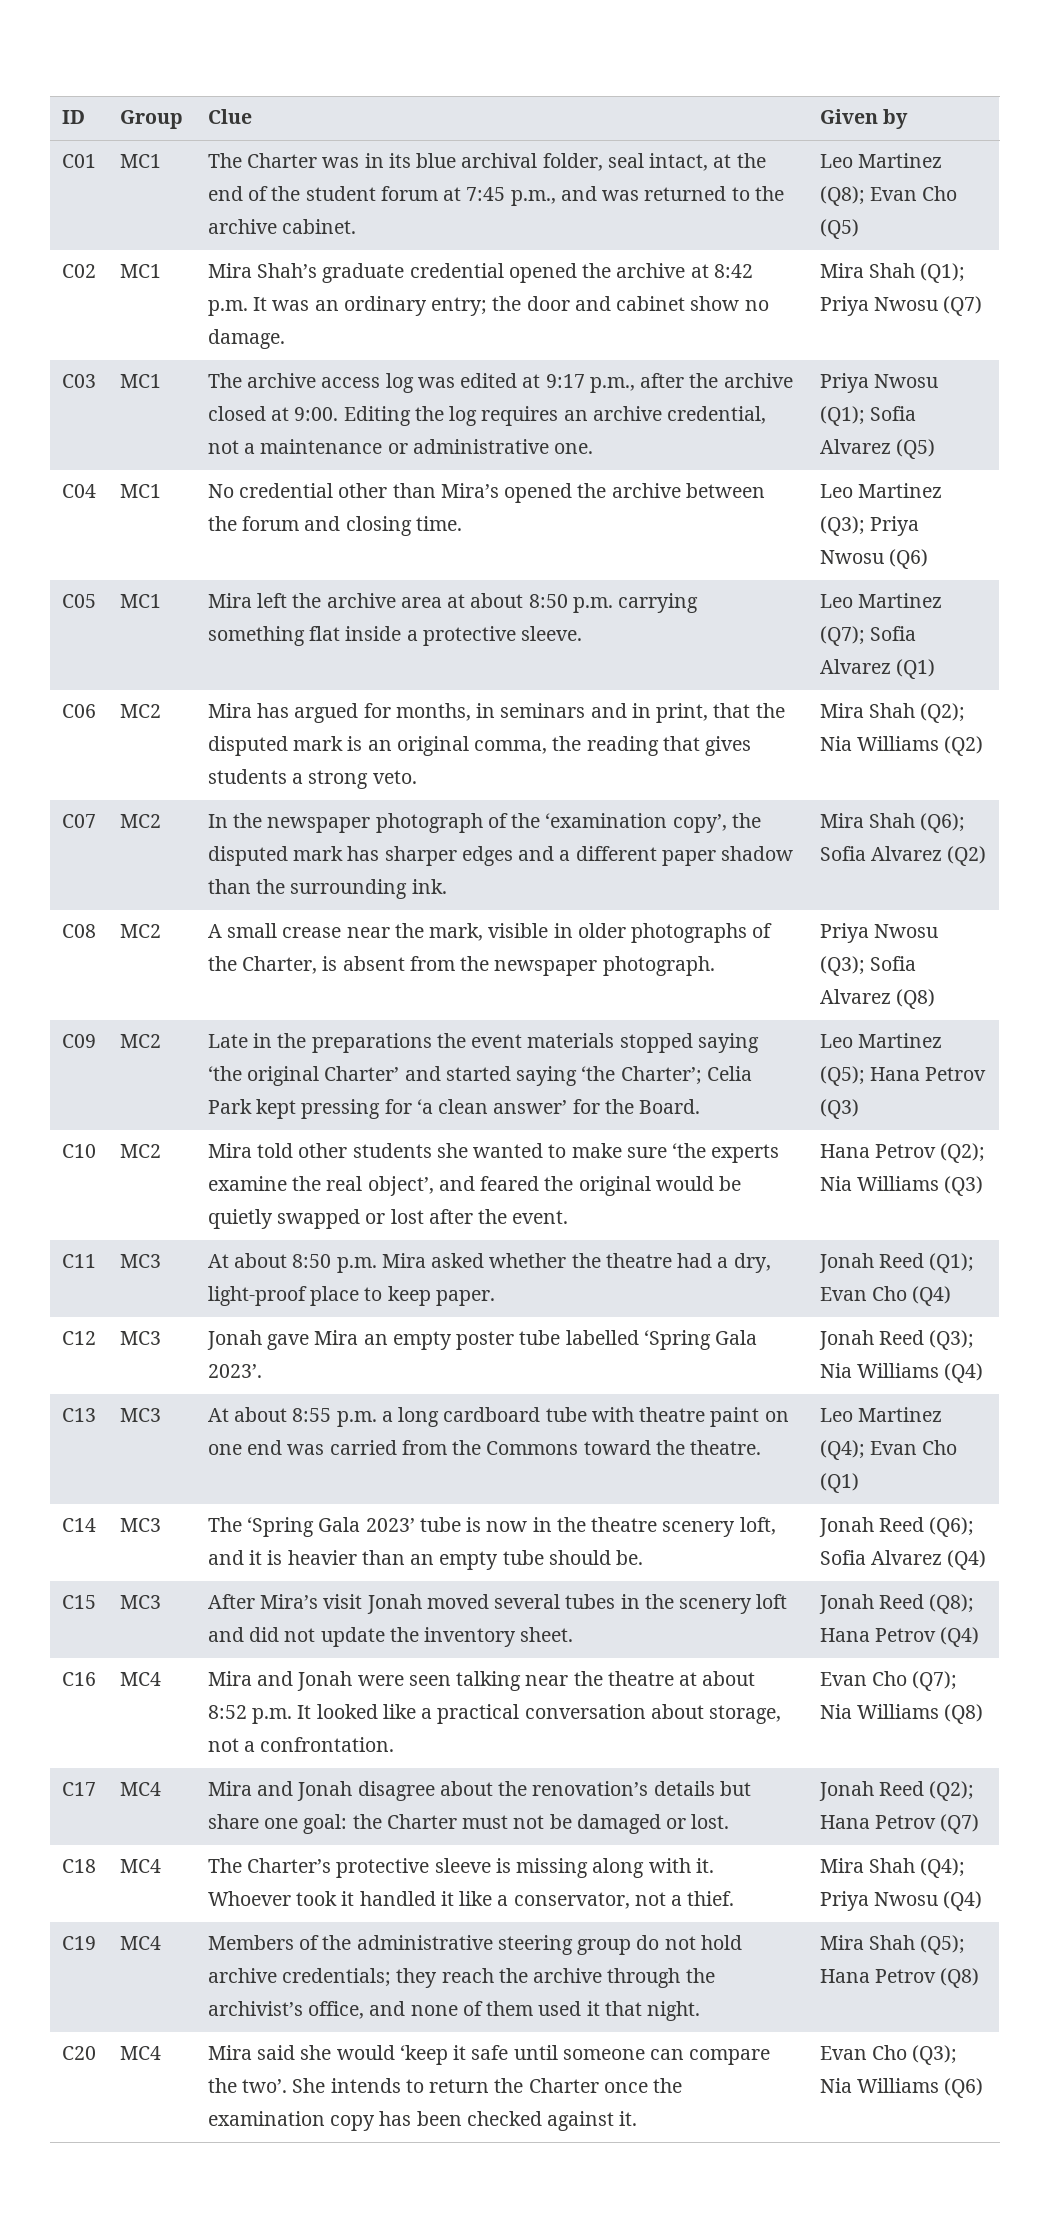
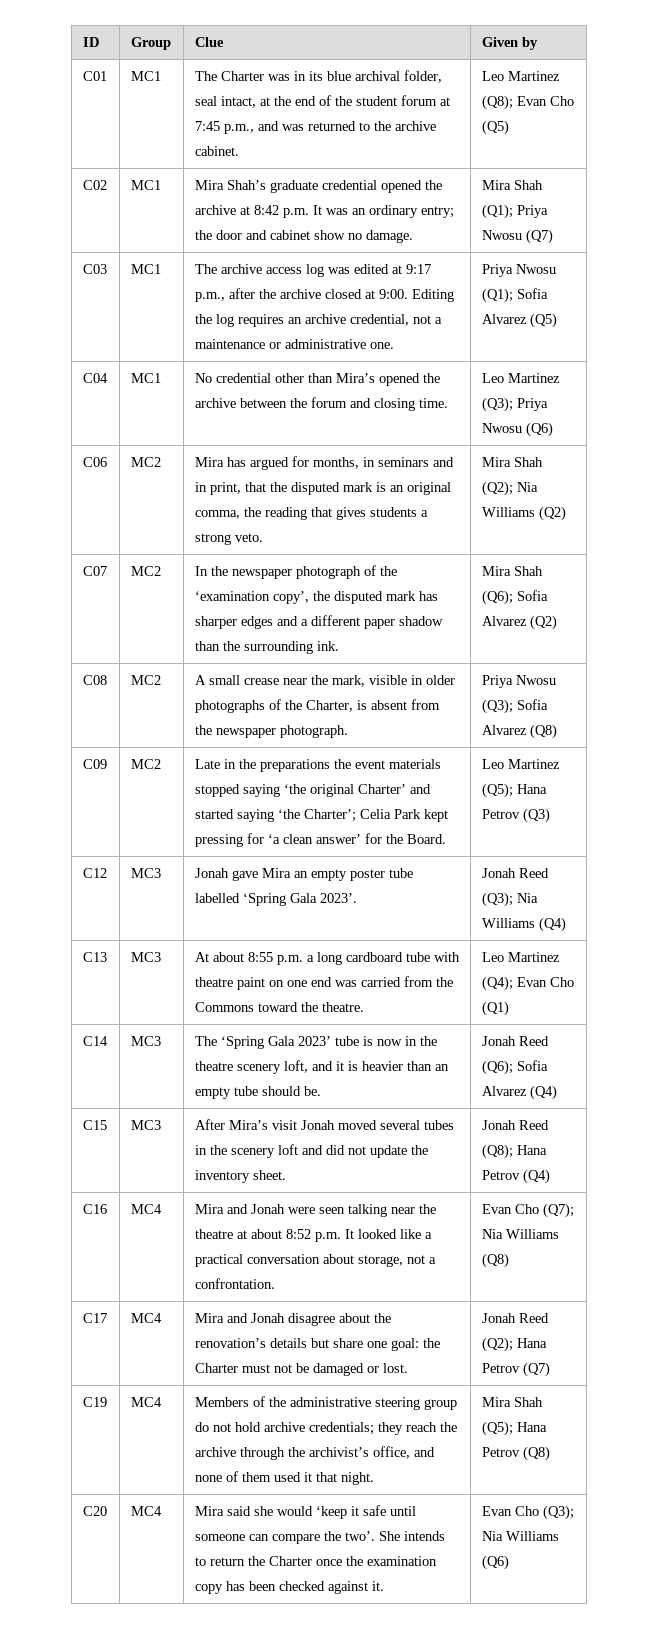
- C05 | MC1 | Mira left the archive area at about 8:50 p.m. carrying something flat inside a protective sleeve. | Leo Martinez (Q7); Sofia Alvarez (Q1)
- C10 | MC2 | Mira told other students she wanted to make sure ‘the experts examine the real object’, and feared the original would be quietly swapped or lost after the event. | Hana Petrov (Q2); Nia Williams (Q3)
- C11 | MC3 | At about 8:50 p.m. Mira asked whether the theatre had a dry, light-proof place to keep paper. | Jonah Reed (Q1); Evan Cho (Q4)
- C18 | MC4 | The Charter’s protective sleeve is missing along with it. Whoever took it handled it like a conservator, not a thief. | Mira Shah (Q4); Priya Nwosu (Q4)

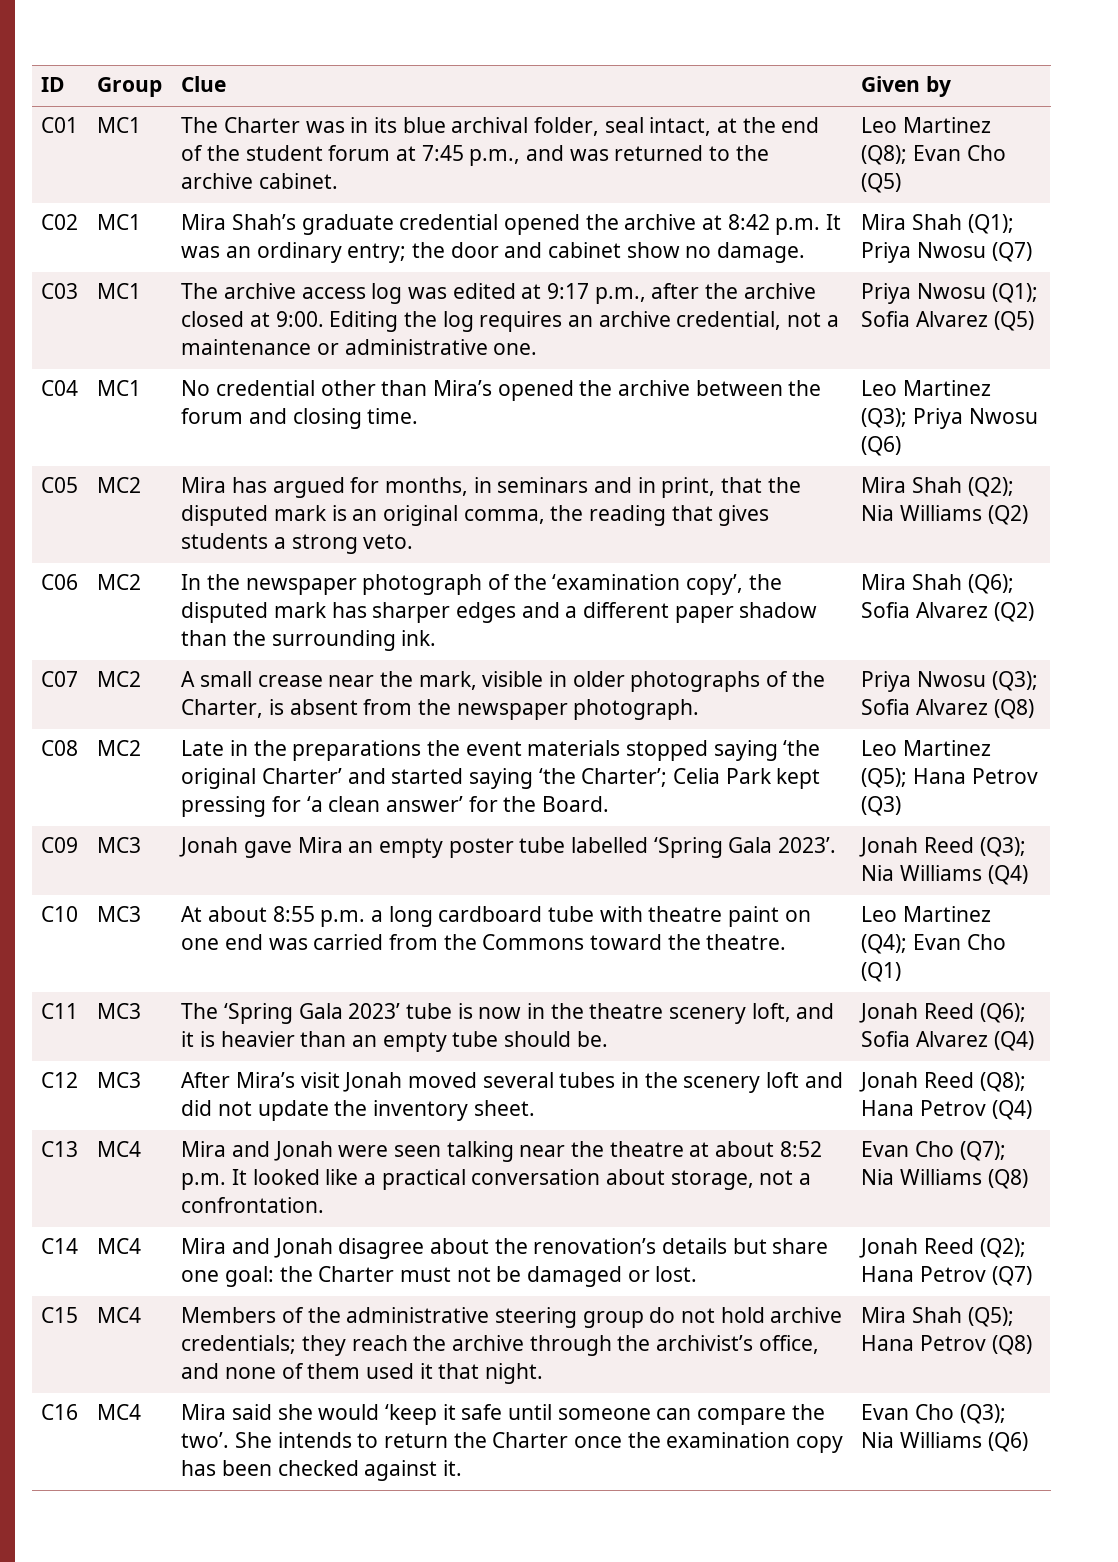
- C06 | MC2 | Mira has argued for months, in seminars and in print, that the disputed mark is an original comma, the reading that gives students a strong veto. | Mira Shah (Q2); Nia Williams (Q2)
+ C05 | MC2 | Mira has argued for months, in seminars and in print, that the disputed mark is an original comma, the reading that gives students a strong veto. | Mira Shah (Q2); Nia Williams (Q2)
- C07 | MC2 | In the newspaper photograph of the ‘examination copy’, the disputed mark has sharper edges and a different paper shadow than the surrounding ink. | Mira Shah (Q6); Sofia Alvarez (Q2)
+ C06 | MC2 | In the newspaper photograph of the ‘examination copy’, the disputed mark has sharper edges and a different paper shadow than the surrounding ink. | Mira Shah (Q6); Sofia Alvarez (Q2)
- C08 | MC2 | A small crease near the mark, visible in older photographs of the Charter, is absent from the newspaper photograph. | Priya Nwosu (Q3); Sofia Alvarez (Q8)
+ C07 | MC2 | A small crease near the mark, visible in older photographs of the Charter, is absent from the newspaper photograph. | Priya Nwosu (Q3); Sofia Alvarez (Q8)
- C09 | MC2 | Late in the preparations the event materials stopped saying ‘the original Charter’ and started saying ‘the Charter’; Celia Park kept pressing for ‘a clean answer’ for the Board. | Leo Martinez (Q5); Hana Petrov (Q3)
+ C08 | MC2 | Late in the preparations the event materials stopped saying ‘the original Charter’ and started saying ‘the Charter’; Celia Park kept pressing for ‘a clean answer’ for the Board. | Leo Martinez (Q5); Hana Petrov (Q3)
- C12 | MC3 | Jonah gave Mira an empty poster tube labelled ‘Spring Gala 2023’. | Jonah Reed (Q3); Nia Williams (Q4)
+ C09 | MC3 | Jonah gave Mira an empty poster tube labelled ‘Spring Gala 2023’. | Jonah Reed (Q3); Nia Williams (Q4)
- C13 | MC3 | At about 8:55 p.m. a long cardboard tube with theatre paint on one end was carried from the Commons toward the theatre. | Leo Martinez (Q4); Evan Cho (Q1)
+ C10 | MC3 | At about 8:55 p.m. a long cardboard tube with theatre paint on one end was carried from the Commons toward the theatre. | Leo Martinez (Q4); Evan Cho (Q1)
- C14 | MC3 | The ‘Spring Gala 2023’ tube is now in the theatre scenery loft, and it is heavier than an empty tube should be. | Jonah Reed (Q6); Sofia Alvarez (Q4)
+ C11 | MC3 | The ‘Spring Gala 2023’ tube is now in the theatre scenery loft, and it is heavier than an empty tube should be. | Jonah Reed (Q6); Sofia Alvarez (Q4)
- C15 | MC3 | After Mira’s visit Jonah moved several tubes in the scenery loft and did not update the inventory sheet. | Jonah Reed (Q8); Hana Petrov (Q4)
+ C12 | MC3 | After Mira’s visit Jonah moved several tubes in the scenery loft and did not update the inventory sheet. | Jonah Reed (Q8); Hana Petrov (Q4)
- C16 | MC4 | Mira and Jonah were seen talking near the theatre at about 8:52 p.m. It looked like a practical conversation about storage, not a confrontation. | Evan Cho (Q7); Nia Williams (Q8)
+ C13 | MC4 | Mira and Jonah were seen talking near the theatre at about 8:52 p.m. It looked like a practical conversation about storage, not a confrontation. | Evan Cho (Q7); Nia Williams (Q8)
- C17 | MC4 | Mira and Jonah disagree about the renovation’s details but share one goal: the Charter must not be damaged or lost. | Jonah Reed (Q2); Hana Petrov (Q7)
+ C14 | MC4 | Mira and Jonah disagree about the renovation’s details but share one goal: the Charter must not be damaged or lost. | Jonah Reed (Q2); Hana Petrov (Q7)
- C19 | MC4 | Members of the administrative steering group do not hold archive credentials; they reach the archive through the archivist’s office, and none of them used it that night. | Mira Shah (Q5); Hana Petrov (Q8)
+ C15 | MC4 | Members of the administrative steering group do not hold archive credentials; they reach the archive through the archivist’s office, and none of them used it that night. | Mira Shah (Q5); Hana Petrov (Q8)
- C20 | MC4 | Mira said she would ‘keep it safe until someone can compare the two’. She intends to return the Charter once the examination copy has been checked against it. | Evan Cho (Q3); Nia Williams (Q6)
+ C16 | MC4 | Mira said she would ‘keep it safe until someone can compare the two’. She intends to return the Charter once the examination copy has been checked against it. | Evan Cho (Q3); Nia Williams (Q6)

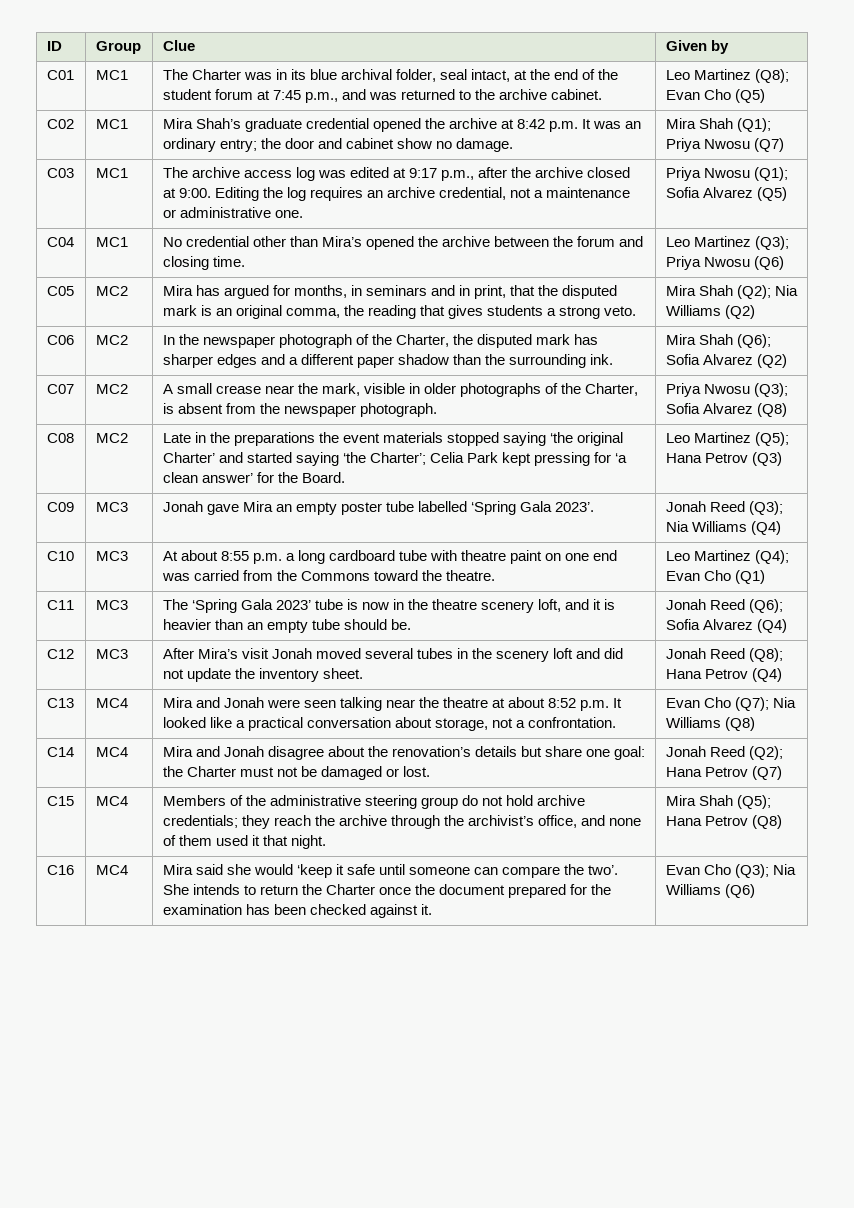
- C06 | MC2 | In the newspaper photograph of the ‘examination copy’, the disputed mark has sharper edges and a different paper shadow than the surrounding ink. | Mira Shah (Q6); Sofia Alvarez (Q2)
+ C06 | MC2 | In the newspaper photograph of the Charter, the disputed mark has sharper edges and a different paper shadow than the surrounding ink. | Mira Shah (Q6); Sofia Alvarez (Q2)
- C16 | MC4 | Mira said she would ‘keep it safe until someone can compare the two’. She intends to return the Charter once the examination copy has been checked against it. | Evan Cho (Q3); Nia Williams (Q6)
+ C16 | MC4 | Mira said she would ‘keep it safe until someone can compare the two’. She intends to return the Charter once the document prepared for the examination has been checked against it. | Evan Cho (Q3); Nia Williams (Q6)

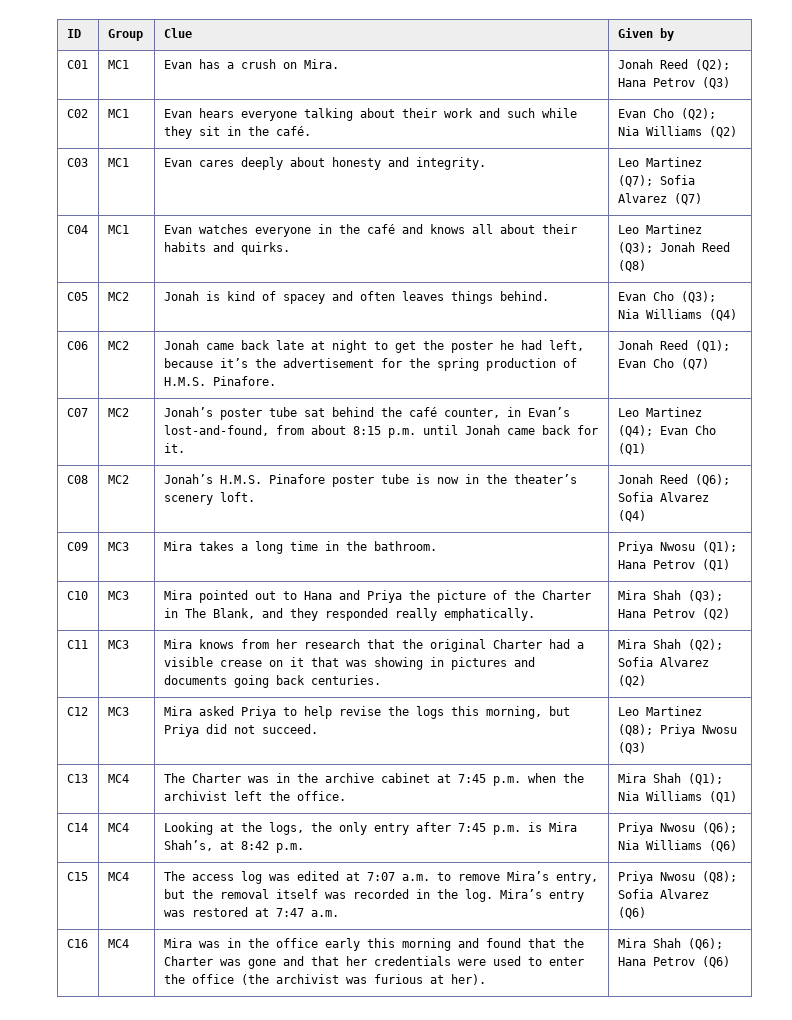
- C01 | MC1 | The Charter was in its blue archival folder, seal intact, at the end of the student forum at 7:45 p.m., and was returned to the archive cabinet. | Leo Martinez (Q8); Evan Cho (Q5)
- C02 | MC1 | Mira Shah’s graduate credential opened the archive at 8:42 p.m. It was an ordinary entry; the door and cabinet show no damage. | Mira Shah (Q1); Priya Nwosu (Q7)
- C03 | MC1 | The archive access log was edited at 9:17 p.m., after the archive closed at 9:00. Editing the log requires an archive credential, not a maintenance or administrative one. | Priya Nwosu (Q1); Sofia Alvarez (Q5)
+ C01 | MC1 | Evan has a crush on Mira. | Jonah Reed (Q2); Hana Petrov (Q3)
+ C02 | MC1 | Evan hears everyone talking about their work and such while they sit in the café. | Evan Cho (Q2); Nia Williams (Q2)
+ C03 | MC1 | Evan cares deeply about honesty and integrity. | Leo Martinez (Q7); Sofia Alvarez (Q7)
- C04 | MC1 | No credential other than Mira’s opened the archive between the forum and closing time. | Leo Martinez (Q3); Priya Nwosu (Q6)
+ C04 | MC1 | Evan watches everyone in the café and knows all about their habits and quirks. | Leo Martinez (Q3); Jonah Reed (Q8)
- C05 | MC2 | Mira has argued for months, in seminars and in print, that the disputed mark is an original comma, the reading that gives students a strong veto. | Mira Shah (Q2); Nia Williams (Q2)
+ C05 | MC2 | Jonah is kind of spacey and often leaves things behind. | Evan Cho (Q3); Nia Williams (Q4)
- C06 | MC2 | In the newspaper photograph of the Charter, the disputed mark has sharper edges and a different paper shadow than the surrounding ink. | Mira Shah (Q6); Sofia Alvarez (Q2)
- C07 | MC2 | A small crease near the mark, visible in older photographs of the Charter, is absent from the newspaper photograph. | Priya Nwosu (Q3); Sofia Alvarez (Q8)
- C08 | MC2 | Late in the preparations the event materials stopped saying ‘the original Charter’ and started saying ‘the Charter’; Celia Park kept pressing for ‘a clean answer’ for the Board. | Leo Martinez (Q5); Hana Petrov (Q3)
- C09 | MC3 | Jonah gave Mira an empty poster tube labelled ‘Spring Gala 2023’. | Jonah Reed (Q3); Nia Williams (Q4)
- C10 | MC3 | At about 8:55 p.m. a long cardboard tube with theatre paint on one end was carried from the Commons toward the theatre. | Leo Martinez (Q4); Evan Cho (Q1)
+ C06 | MC2 | Jonah came back late at night to get the poster he had left, because it’s the advertisement for the spring production of H.M.S. Pinafore. | Jonah Reed (Q1); Evan Cho (Q7)
+ C07 | MC2 | Jonah’s poster tube sat behind the café counter, in Evan’s lost-and-found, from about 8:15 p.m. until Jonah came back for it. | Leo Martinez (Q4); Evan Cho (Q1)
- C11 | MC3 | The ‘Spring Gala 2023’ tube is now in the theatre scenery loft, and it is heavier than an empty tube should be. | Jonah Reed (Q6); Sofia Alvarez (Q4)
+ C08 | MC2 | Jonah’s H.M.S. Pinafore poster tube is now in the theater’s scenery loft. | Jonah Reed (Q6); Sofia Alvarez (Q4)
- C12 | MC3 | After Mira’s visit Jonah moved several tubes in the scenery loft and did not update the inventory sheet. | Jonah Reed (Q8); Hana Petrov (Q4)
- C13 | MC4 | Mira and Jonah were seen talking near the theatre at about 8:52 p.m. It looked like a practical conversation about storage, not a confrontation. | Evan Cho (Q7); Nia Williams (Q8)
+ C09 | MC3 | Mira takes a long time in the bathroom. | Priya Nwosu (Q1); Hana Petrov (Q1)
+ C10 | MC3 | Mira pointed out to Hana and Priya the picture of the Charter in The Blank, and they responded really emphatically. | Mira Shah (Q3); Hana Petrov (Q2)
+ C11 | MC3 | Mira knows from her research that the original Charter had a visible crease on it that was showing in pictures and documents going back centuries. | Mira Shah (Q2); Sofia Alvarez (Q2)
+ C12 | MC3 | Mira asked Priya to help revise the logs this morning, but Priya did not succeed. | Leo Martinez (Q8); Priya Nwosu (Q3)
+ C13 | MC4 | The Charter was in the archive cabinet at 7:45 p.m. when the archivist left the office. | Mira Shah (Q1); Nia Williams (Q1)
- C14 | MC4 | Mira and Jonah disagree about the renovation’s details but share one goal: the Charter must not be damaged or lost. | Jonah Reed (Q2); Hana Petrov (Q7)
- C15 | MC4 | Members of the administrative steering group do not hold archive credentials; they reach the archive through the archivist’s office, and none of them used it that night. | Mira Shah (Q5); Hana Petrov (Q8)
- C16 | MC4 | Mira said she would ‘keep it safe until someone can compare the two’. She intends to return the Charter once the document prepared for the examination has been checked against it. | Evan Cho (Q3); Nia Williams (Q6)
+ C14 | MC4 | Looking at the logs, the only entry after 7:45 p.m. is Mira Shah’s, at 8:42 p.m. | Priya Nwosu (Q6); Nia Williams (Q6)
+ C15 | MC4 | The access log was edited at 7:07 a.m. to remove Mira’s entry, but the removal itself was recorded in the log. Mira’s entry was restored at 7:47 a.m. | Priya Nwosu (Q8); Sofia Alvarez (Q6)
+ C16 | MC4 | Mira was in the office early this morning and found that the Charter was gone and that her credentials were used to enter the office (the archivist was furious at her). | Mira Shah (Q6); Hana Petrov (Q6)

